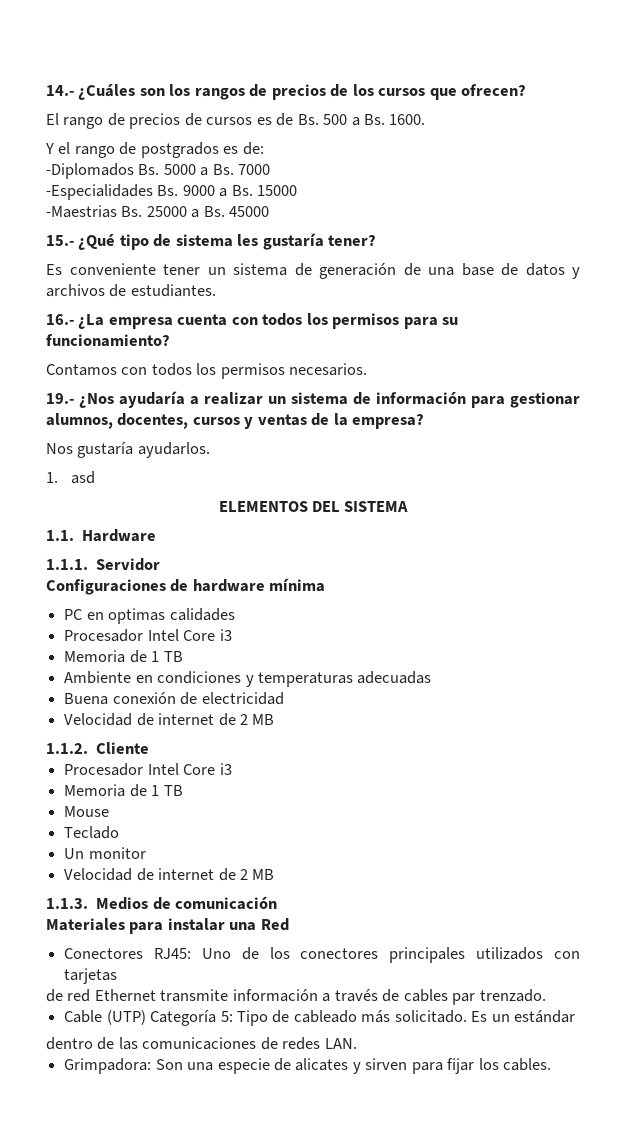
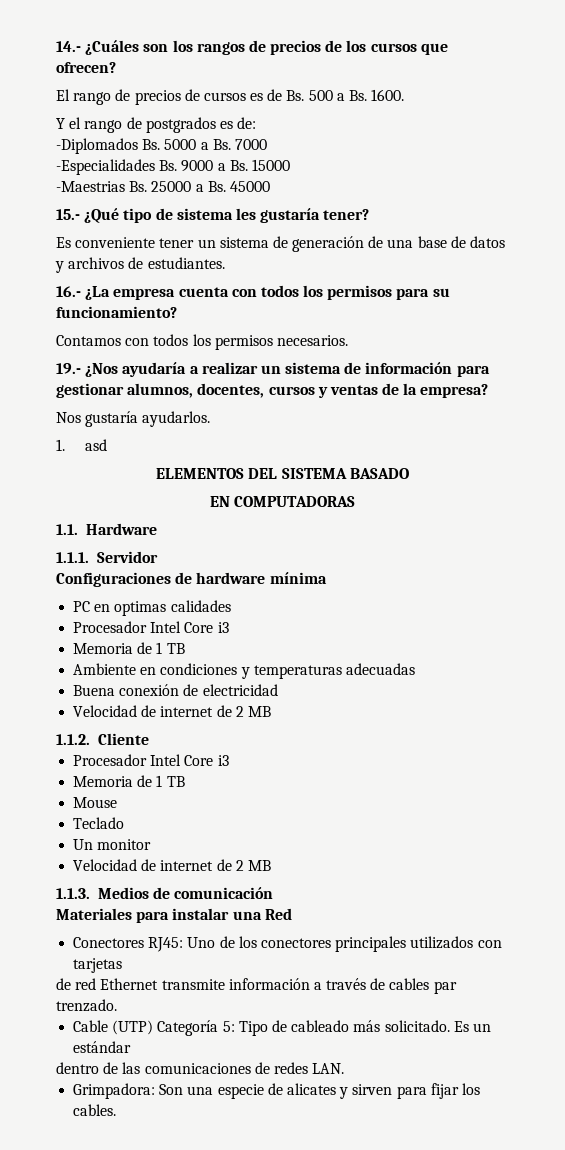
- ELEMENTOS DEL SISTEMA
+ ELEMENTOS DEL SISTEMA BASADO
+ EN COMPUTADORAS

